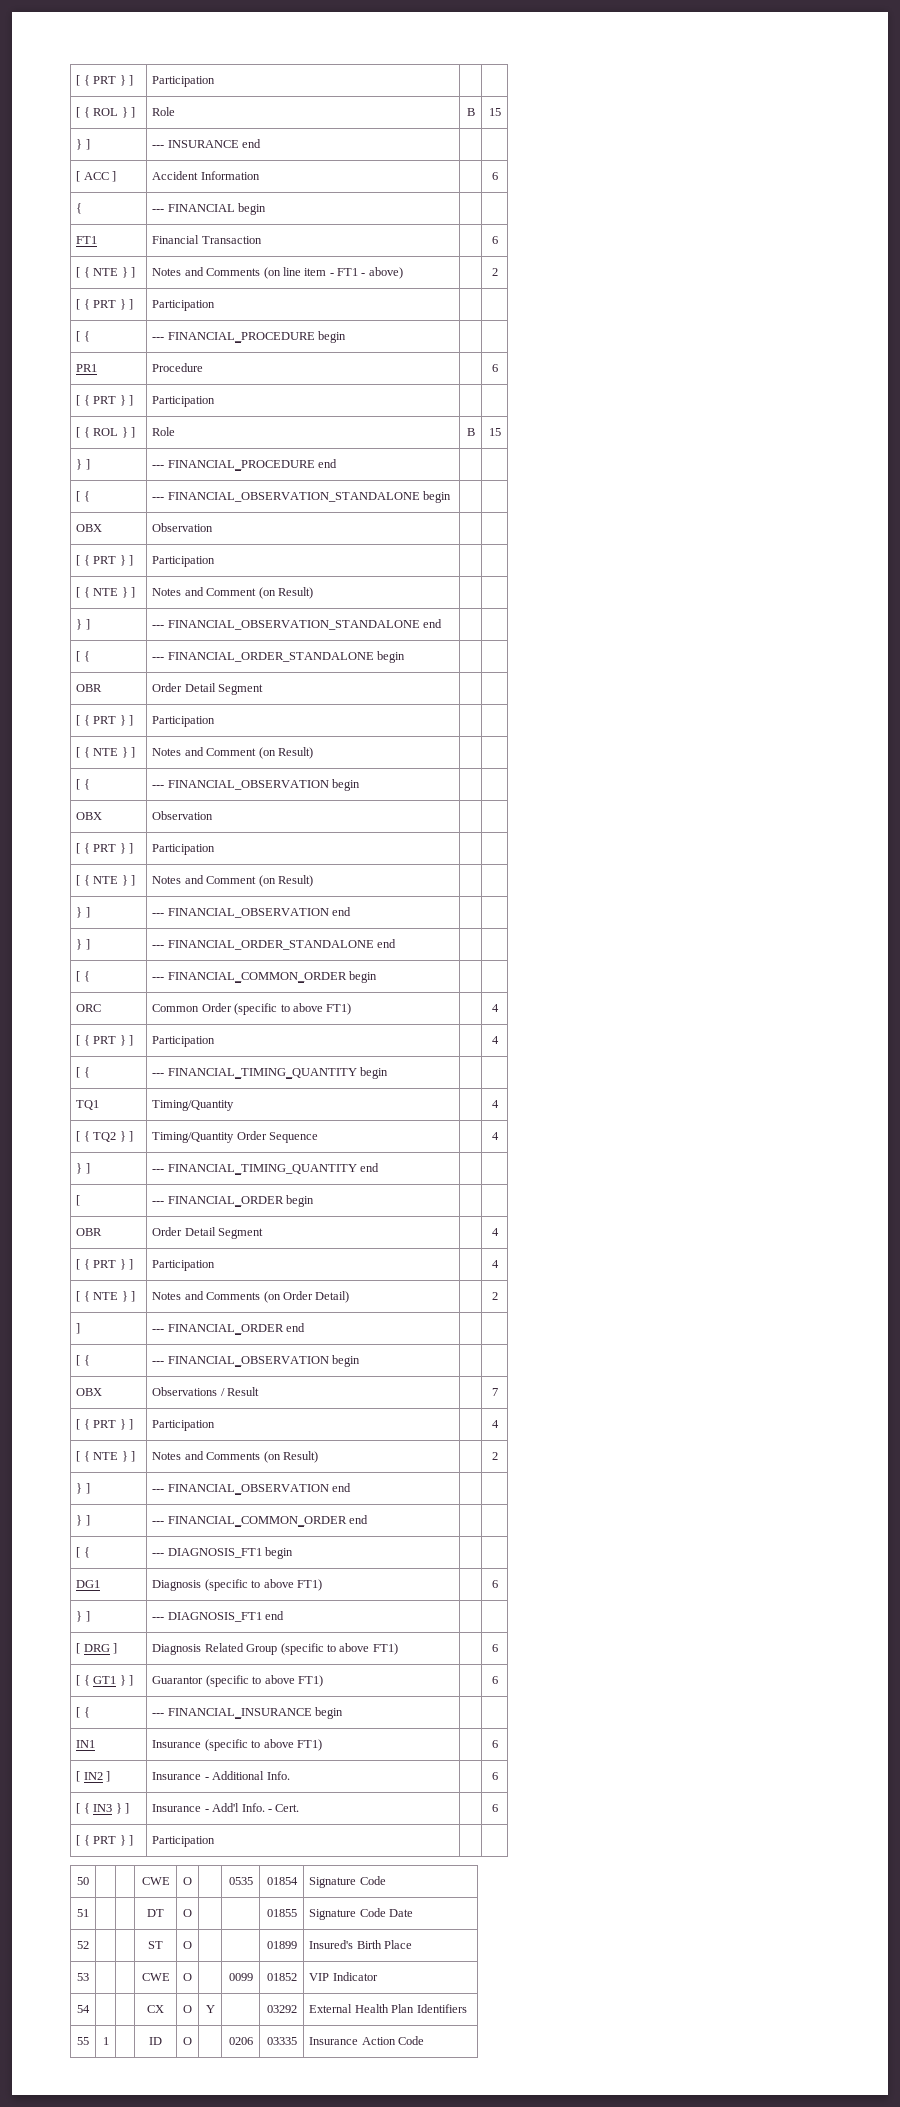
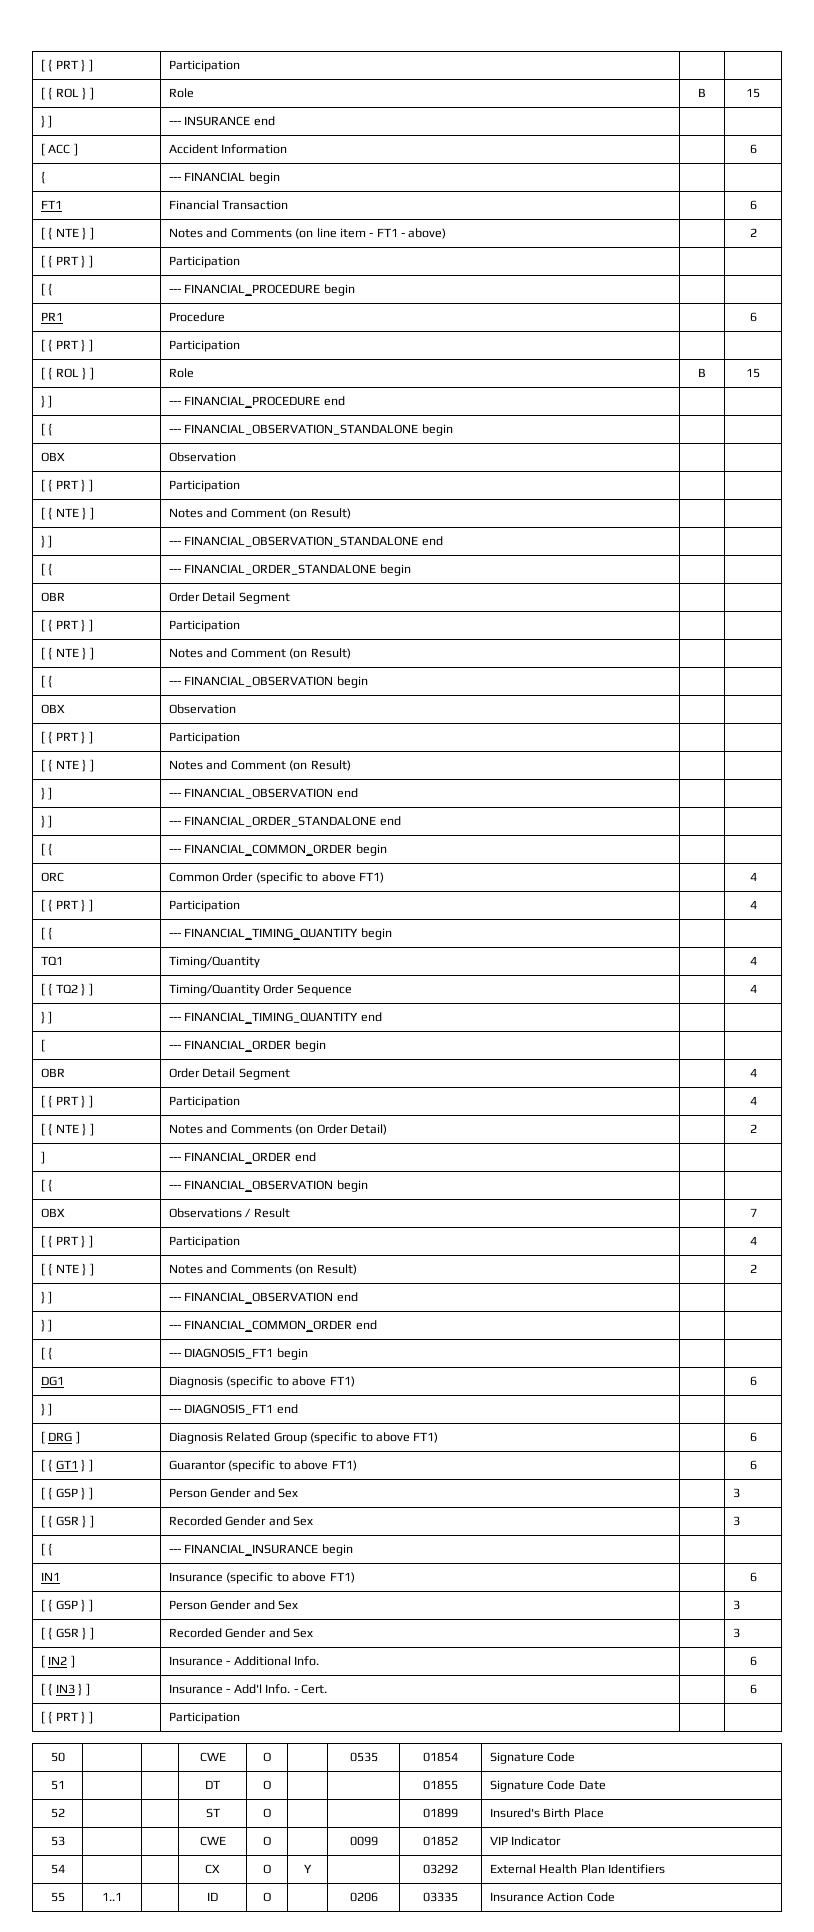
  [ { GT1 } ] | Guarantor (specific to above FT1) | | 6
+ [ { GSP } ] | Person Gender and Sex | | 3
+ [ { GSR } ] | Recorded Gender and Sex | | 3
  IN1 | Insurance (specific to above FT1) | | 6
+ [ { GSP } ] | Person Gender and Sex | | 3
+ [ { GSR } ] | Recorded Gender and Sex | | 3
- 55 | 1 | | ID | O | | 0206 | 03335 | Insurance Action Code
+ 55 | 1..1 | | ID | O | | 0206 | 03335 | Insurance Action Code

